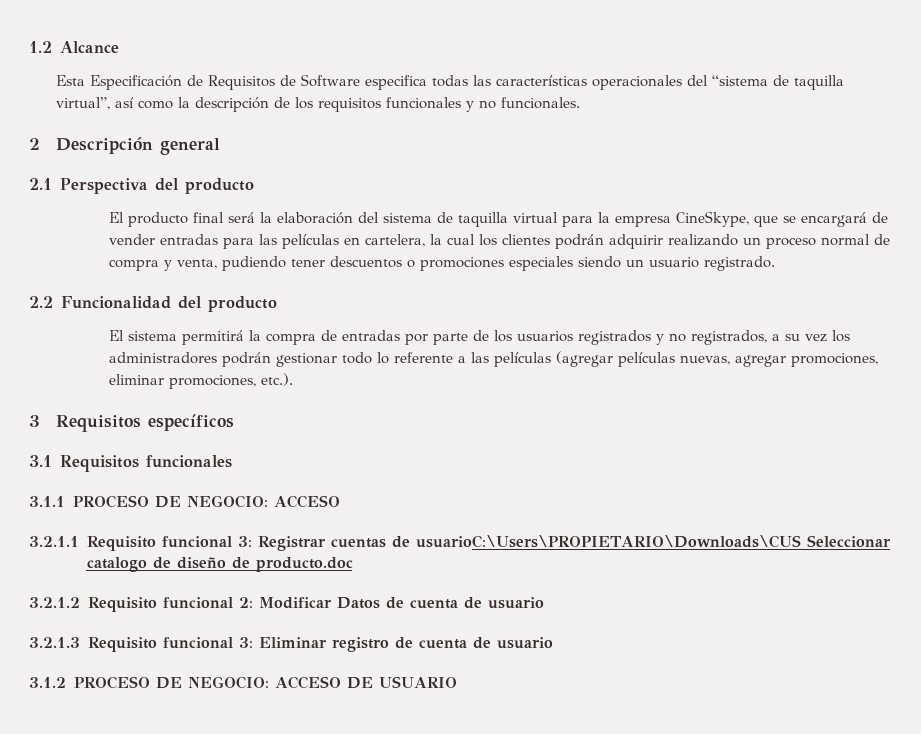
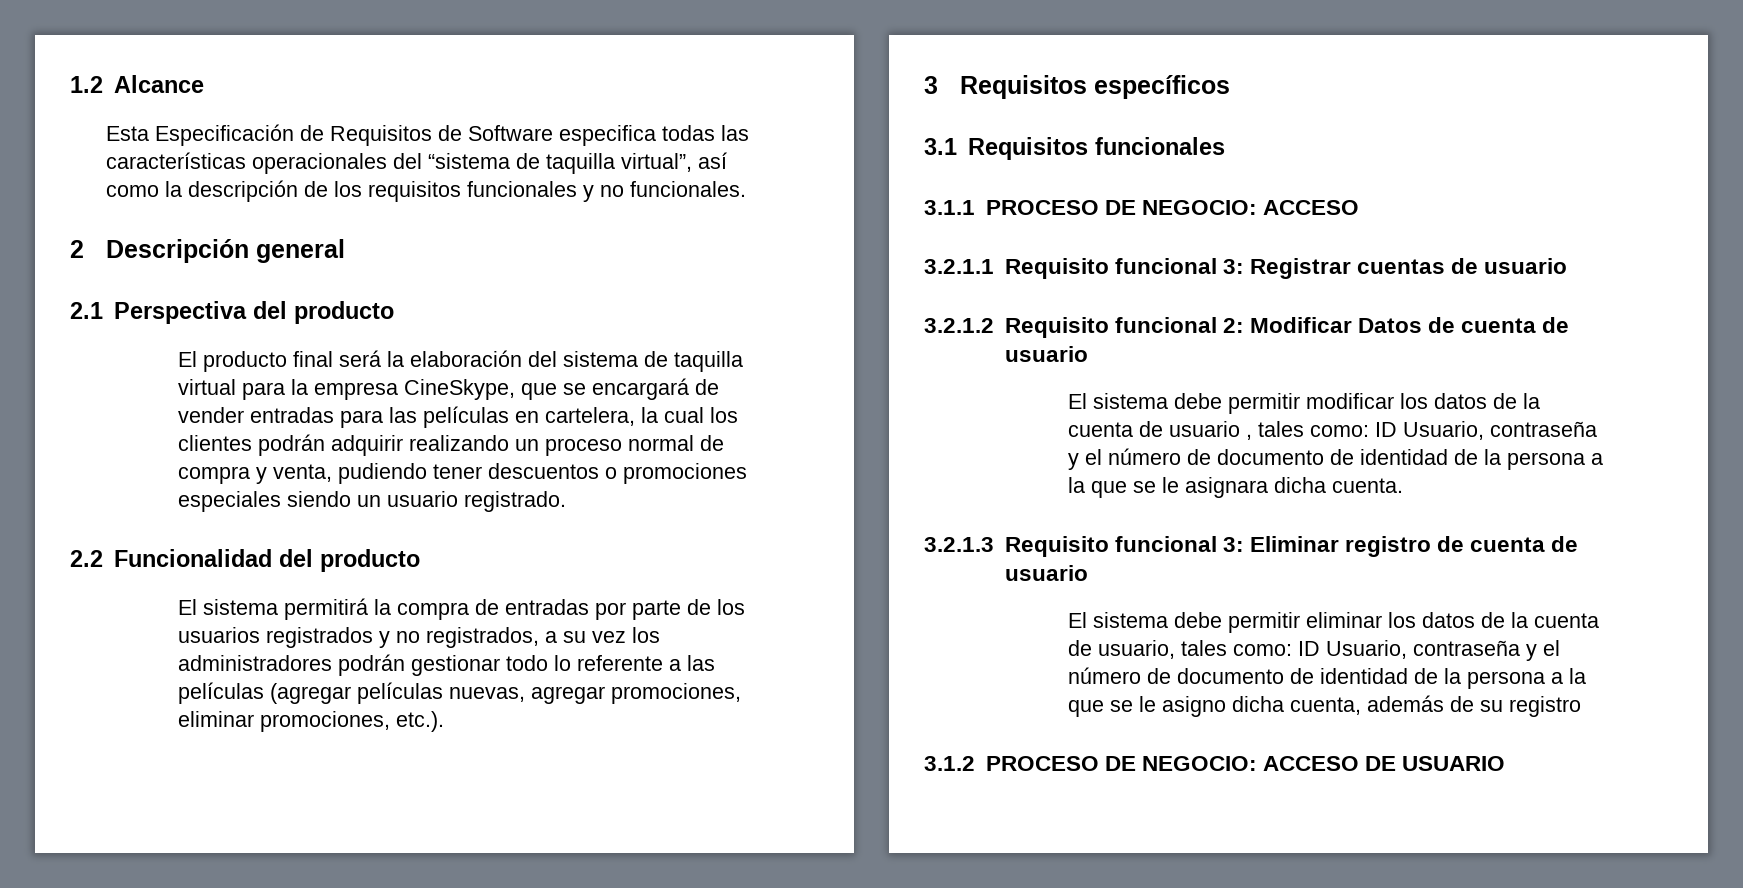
- 3.2.1.1 Requisito funcional 3: Registrar cuentas de usuarioC:\Users\PROPIETARIO\Downloads\CUS Seleccionar catalogo de diseño de producto.doc
+ 3.2.1.1 Requisito funcional 3: Registrar cuentas de usuario
+ El sistema debe permitir modificar los datos de la cuenta de usuario , tales como: ID Usuario, contraseña y el número de documento de identidad de la persona a la que se le asignara dicha cuenta.
+ El sistema debe permitir eliminar los datos de la cuenta de usuario, tales como: ID Usuario, contraseña y el número de documento de identidad de la persona a la que se le asigno dicha cuenta, además de su registro

